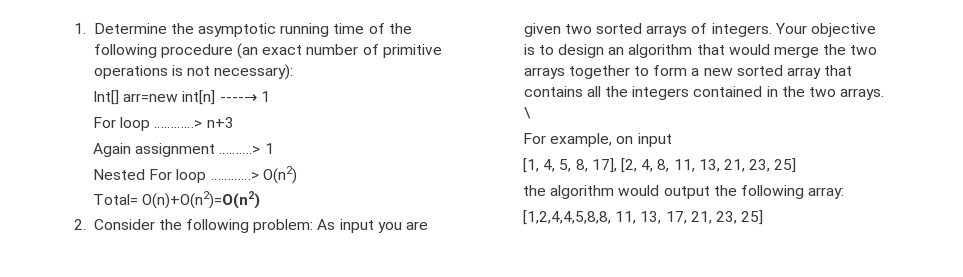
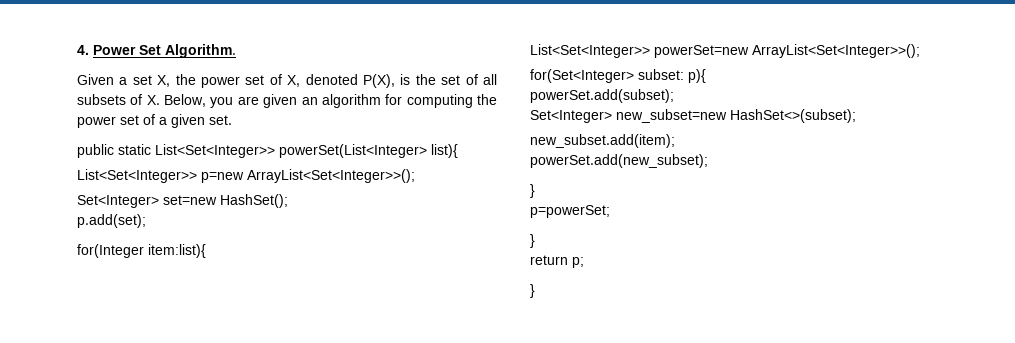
- 1. Determine the asymptotic running time of the following procedure (an exact number of primitive operations is not necessary):
- Int[] arr=new int[n] ----→ 1
- For loop …………> n+3
- Again assignment ……….> 1
- Nested For loop …………> O(n2)
- Total= O(n)+O(n2)=O(n2)
- 2. Consider the following problem: As input you are given two sorted arrays of integers. Your objective is to design an algorithm that would merge the two arrays together to form a new sorted array that contains all the integers contained in the two arrays. \
- For example, on input
- [1, 4, 5, 8, 17], [2, 4, 8, 11, 13, 21, 23, 25]
- the algorithm would output the following array:
- [1,2,4,4,5,8,8, 11, 13, 17, 21, 23, 25]
+ 4. Power Set Algorithm.
+ Given a set X, the power set of X, denoted P(X), is the set of all subsets of X. Below, you are given an algorithm for computing the power set of a given set.
+ public static List<Set<Integer>> powerSet(List<Integer> list){
+ List<Set<Integer>> p=new ArrayList<Set<Integer>>();
+ Set<Integer> set=new HashSet();
+ p.add(set);
+ for(Integer item:list){
+ List<Set<Integer>> powerSet=new ArrayList<Set<Integer>>();
+ for(Set<Integer> subset: p){
+ powerSet.add(subset);
+ Set<Integer> new_subset=new HashSet<>(subset);
+ new_subset.add(item);
+ powerSet.add(new_subset);
+ }
+ p=powerSet;
+ }
+ return p;
+ }

